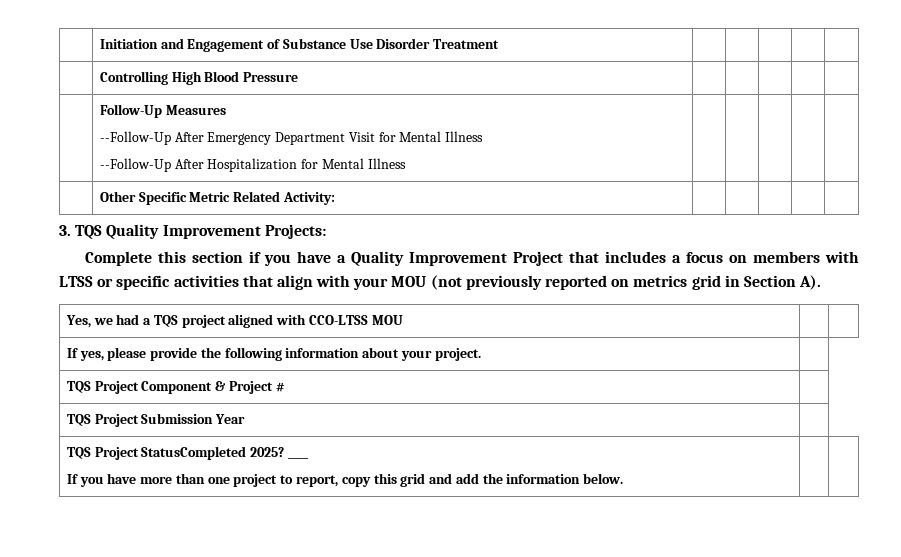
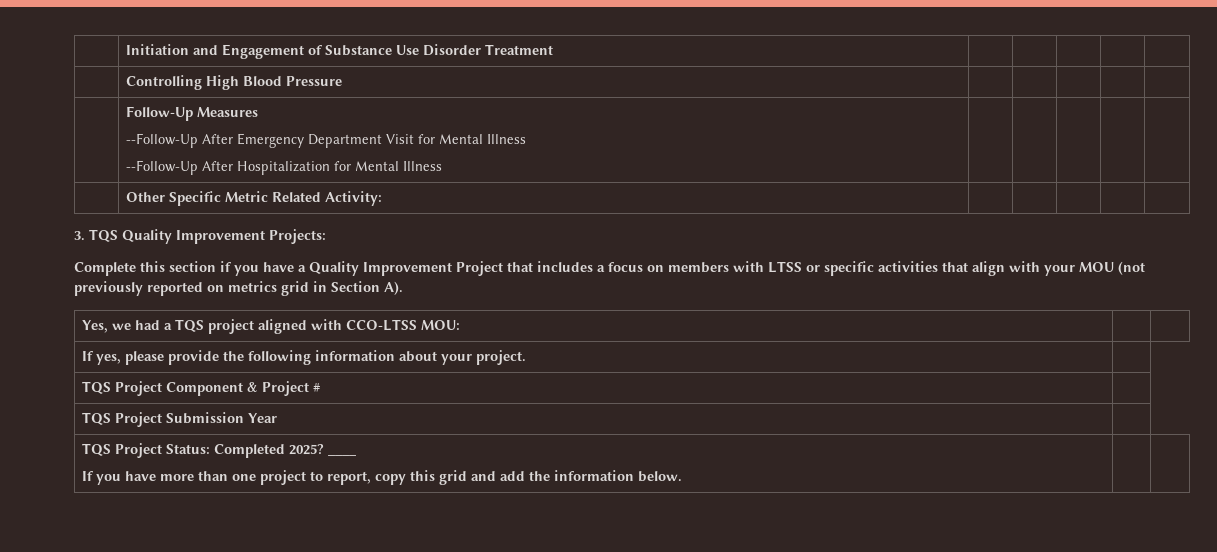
- Yes, we had a TQS project aligned with CCO-LTSS MOU | |
+ Yes, we had a TQS project aligned with CCO-LTSS MOU: | |
- TQS Project StatusCompleted 2025? ____
+ TQS Project Status: Completed 2025? ____

